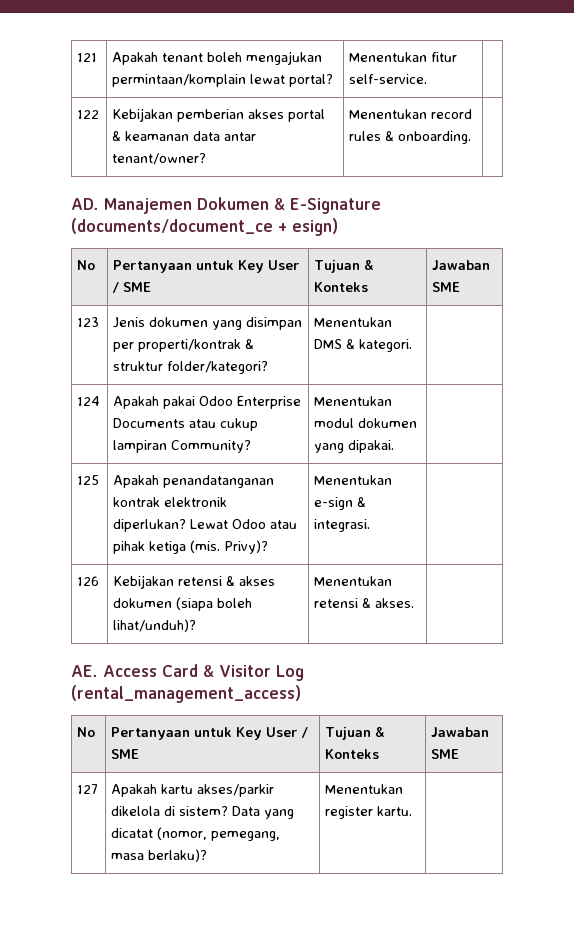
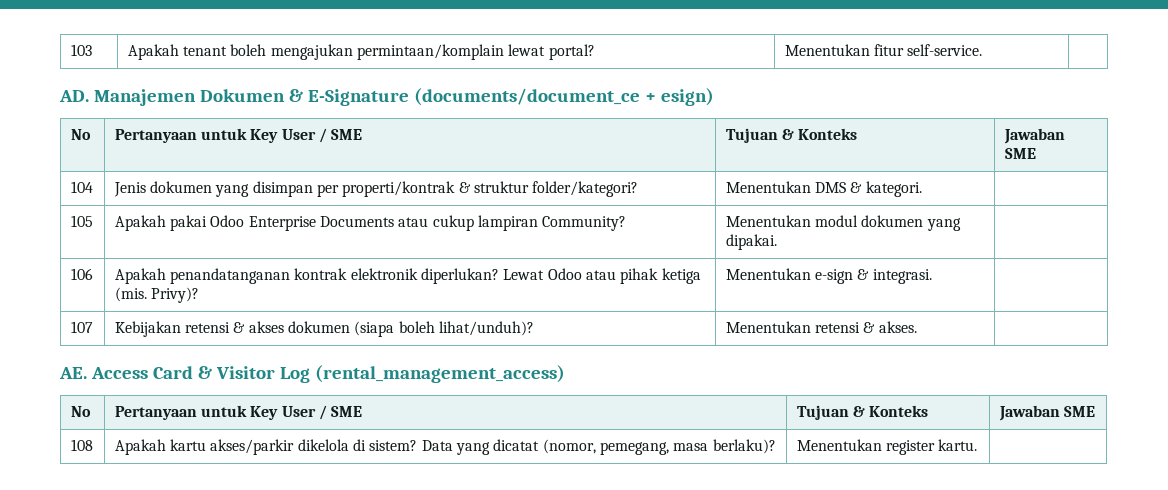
- 121 | Apakah tenant boleh mengajukan permintaan/komplain lewat portal? | Menentukan fitur self-service. |
+ 103 | Apakah tenant boleh mengajukan permintaan/komplain lewat portal? | Menentukan fitur self-service. |
- 122 | Kebijakan pemberian akses portal & keamanan data antar tenant/owner? | Menentukan record rules & onboarding. |
- 123 | Jenis dokumen yang disimpan per properti/kontrak & struktur folder/kategori? | Menentukan DMS & kategori. |
+ 104 | Jenis dokumen yang disimpan per properti/kontrak & struktur folder/kategori? | Menentukan DMS & kategori. |
- 124 | Apakah pakai Odoo Enterprise Documents atau cukup lampiran Community? | Menentukan modul dokumen yang dipakai. |
+ 105 | Apakah pakai Odoo Enterprise Documents atau cukup lampiran Community? | Menentukan modul dokumen yang dipakai. |
- 125 | Apakah penandatanganan kontrak elektronik diperlukan? Lewat Odoo atau pihak ketiga (mis. Privy)? | Menentukan e-sign & integrasi. |
+ 106 | Apakah penandatanganan kontrak elektronik diperlukan? Lewat Odoo atau pihak ketiga (mis. Privy)? | Menentukan e-sign & integrasi. |
- 126 | Kebijakan retensi & akses dokumen (siapa boleh lihat/unduh)? | Menentukan retensi & akses. |
+ 107 | Kebijakan retensi & akses dokumen (siapa boleh lihat/unduh)? | Menentukan retensi & akses. |
- 127 | Apakah kartu akses/parkir dikelola di sistem? Data yang dicatat (nomor, pemegang, masa berlaku)? | Menentukan register kartu. |
+ 108 | Apakah kartu akses/parkir dikelola di sistem? Data yang dicatat (nomor, pemegang, masa berlaku)? | Menentukan register kartu. |

